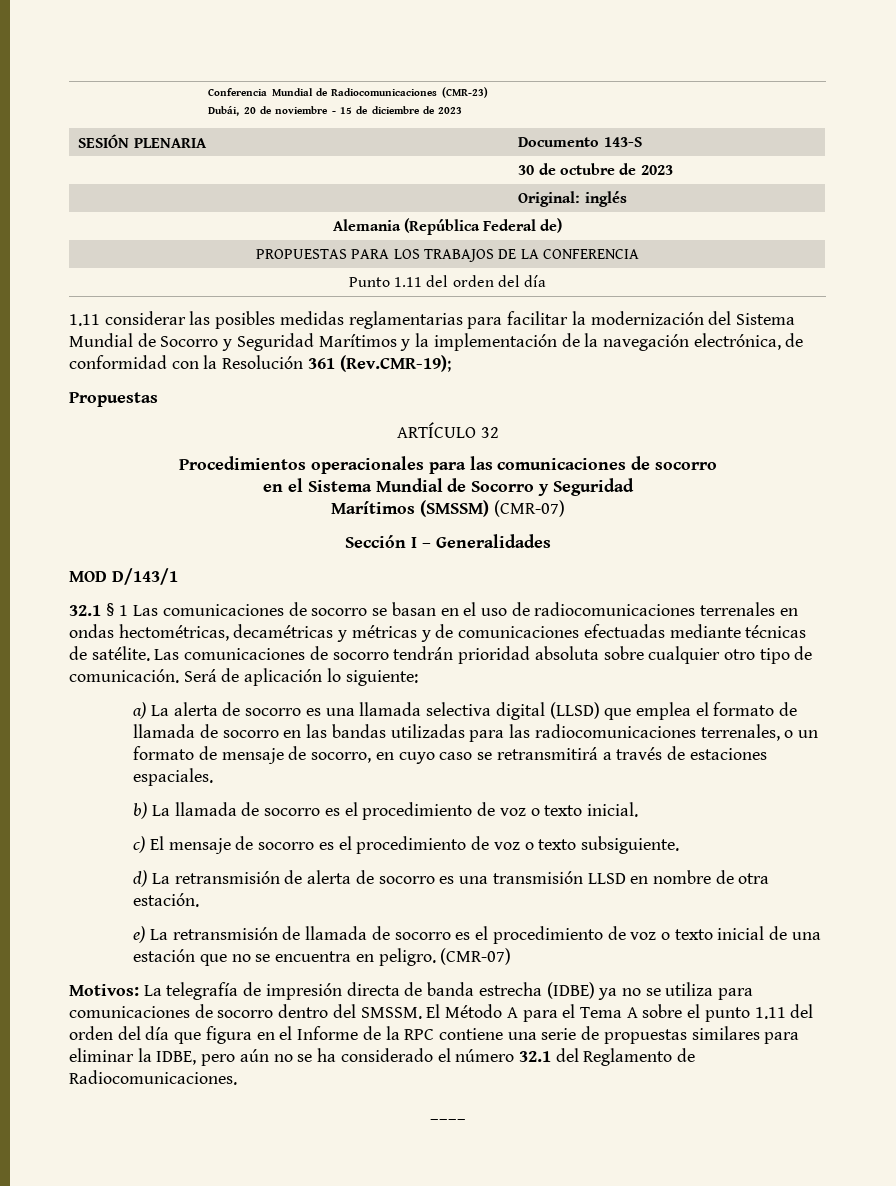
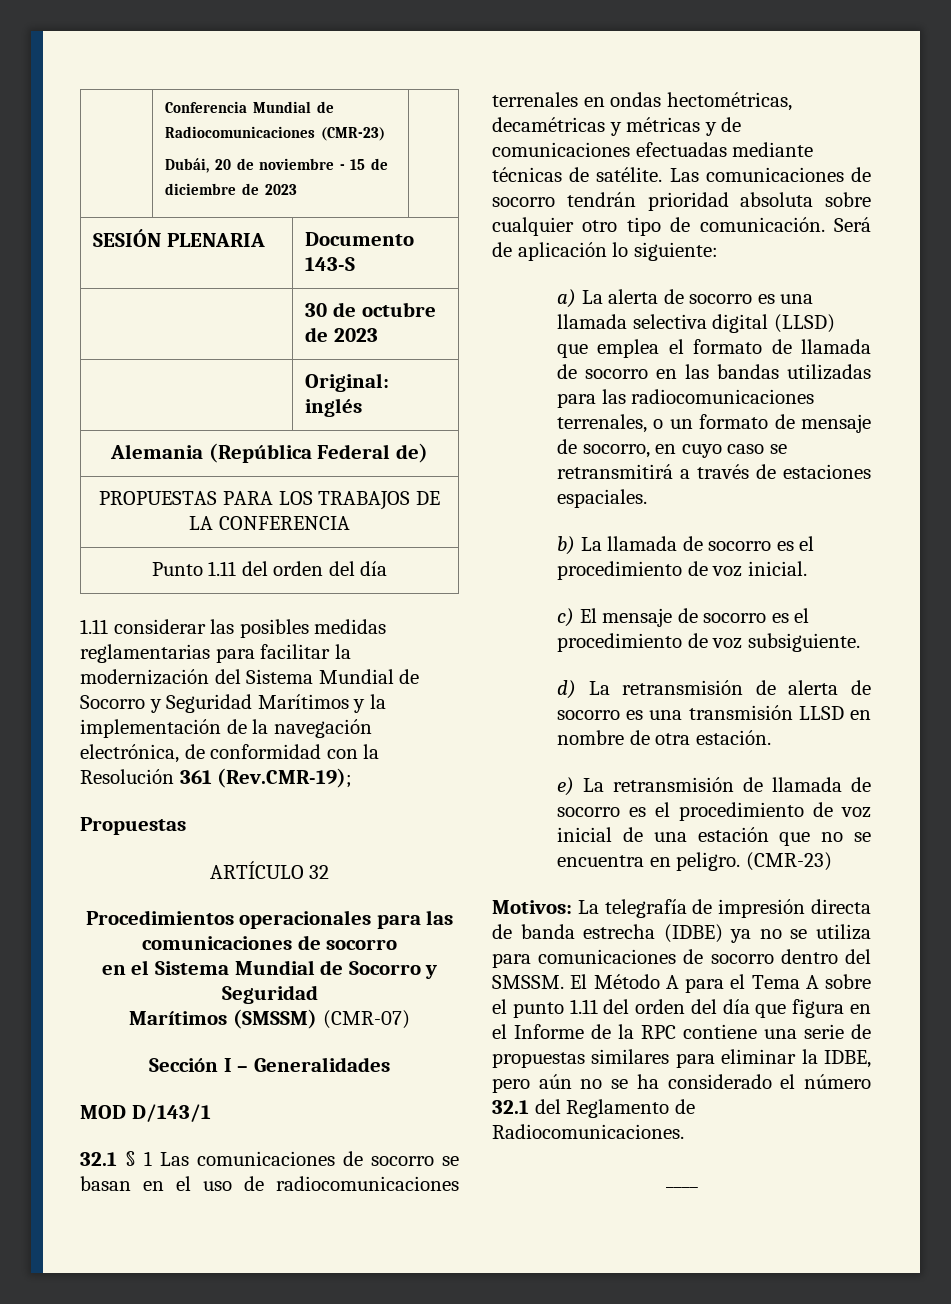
- b) La llamada de socorro es el procedimiento de voz o texto inicial.
+ b) La llamada de socorro es el procedimiento de voz inicial.
- c) El mensaje de socorro es el procedimiento de voz o texto subsiguiente.
+ c) El mensaje de socorro es el procedimiento de voz subsiguiente.
- e) La retransmisión de llamada de socorro es el procedimiento de voz o texto inicial de una estación que no se encuentra en peligro. (CMR-07)
+ e) La retransmisión de llamada de socorro es el procedimiento de voz inicial de una estación que no se encuentra en peligro. (CMR-23)

